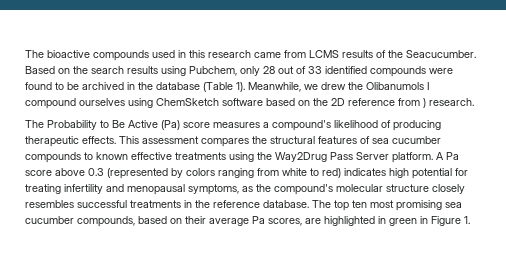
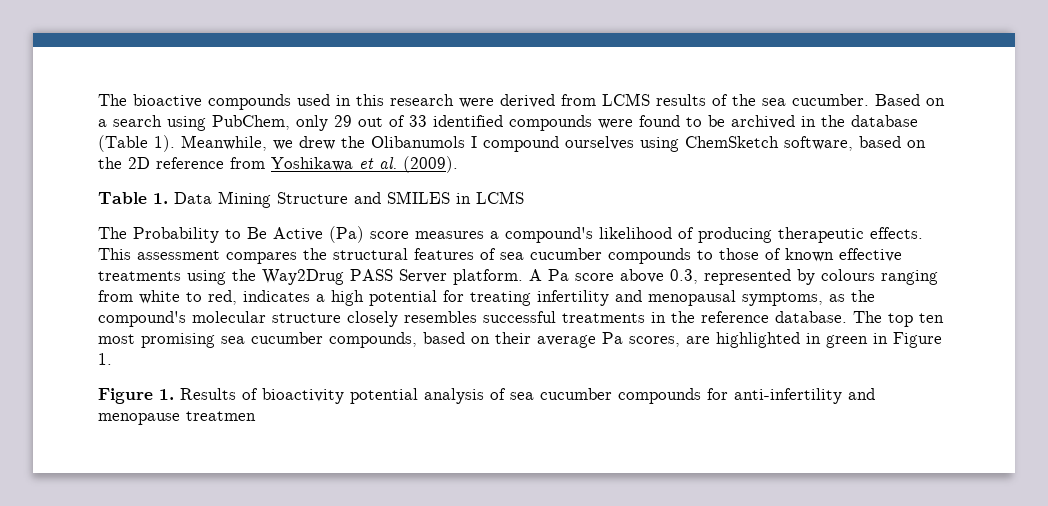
- The bioactive compounds used in this research came from LCMS results of the Seacucumber. Based on the search results using Pubchem, only 28 out of 33 identified compounds were found to be archived in the database (Table 1).
+ The bioactive compounds used in this research were derived from LCMS results of the sea cucumber. Based on a search using PubChem, only 29 out of 33 identified compounds were found to be archived in the database (Table 1).
- Meanwhile, we drew the Olibanumols I compound ourselves using ChemSketch software based on the 2D reference from ) research.
+ Meanwhile, we drew the Olibanumols I compound ourselves using ChemSketch software, based on the 2D reference from Yoshikawa et al. (2009).
+ Table 1. Data Mining Structure and SMILES in LCMS
- This assessment compares the structural features of sea cucumber compounds to known effective treatments using the Way2Drug Pass Server platform.
+ This assessment compares the structural features of sea cucumber compounds to those of known effective treatments using the Way2Drug PASS Server platform.
- A Pa score above 0.3 (represented by colors ranging from white to red) indicates high potential for treating infertility and menopausal symptoms, as the compound's molecular structure closely resembles successful treatments in the reference database.
+ A Pa score above 0.3, represented by colours ranging from white to red, indicates a high potential for treating infertility and menopausal symptoms, as the compound's molecular structure closely resembles successful treatments in the reference database.
+ Figure 1. Results of bioactivity potential analysis of sea cucumber compounds for anti-infertility and menopause treatmen

